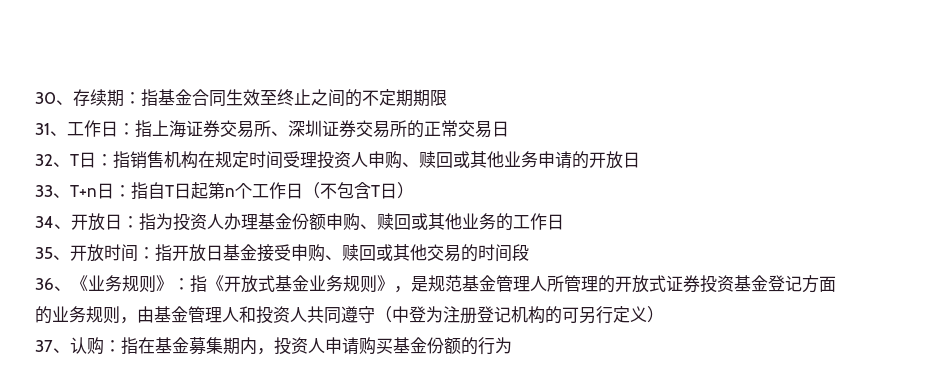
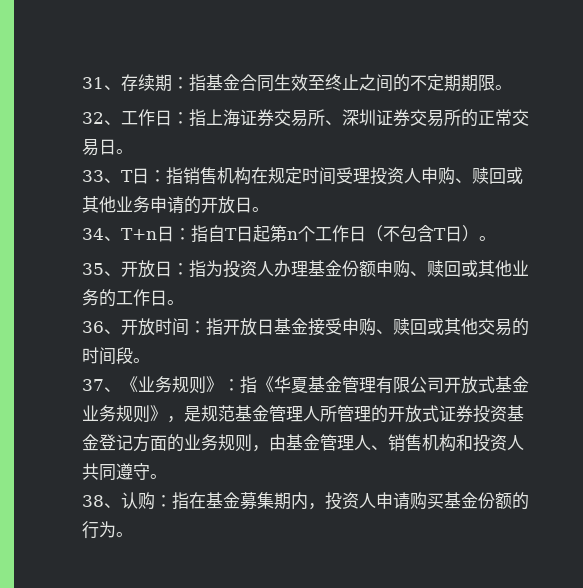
- 30、存续期：
+ 31、存续期：
- 指基金合同生效至终止之间的不定期期限
- 31、工作日：
+ 指基金合同生效至终止之间的不定期期限。
+ 32、工作日：
- 指上海证券交易所、深圳证券交易所的正常交易日
- 32、T日：
+ 指上海证券交易所、深圳证券交易所的正常交易日。
+ 33、T日：
- 指销售机构在规定时间受理投资人申购、赎回或其他业务申请的开放日
- 33、T+n日：
+ 指销售机构在规定时间受理投资人申购、赎回或其他业务申请的开放日。
+ 34、T+n日：
- 指自T日起第n个工作日（不包含T日）
- 34、开放日：
+ 指自T日起第n个工作日（不包含T日）。
+ 35、开放日：
- 指为投资人办理基金份额申购、赎回或其他业务的工作日
- 35、开放时间：
+ 指为投资人办理基金份额申购、赎回或其他业务的工作日。
+ 36、开放时间：
- 指开放日基金接受申购、赎回或其他交易的时间段
- 36、《业务规则》：
+ 指开放日基金接受申购、赎回或其他交易的时间段。
+ 37、《业务规则》：
- 指《开放式基金业务规则》，是规范基金管理人所管理的开放式证券投资基金登记方面的业务规则，由基金管理人和投资人共同遵守（中登为注册登记机构的可另行定义）
- 37、认购：
+ 指《华夏基金管理有限公司开放式基金业务规则》，是规范基金管理人所管理的开放式证券投资基金登记方面的业务规则，由基金管理人、销售机构和投资人共同遵守。
+ 38、认购：
- 指在基金募集期内，投资人申请购买基金份额的行为
+ 指在基金募集期内，投资人申请购买基金份额的行为。

